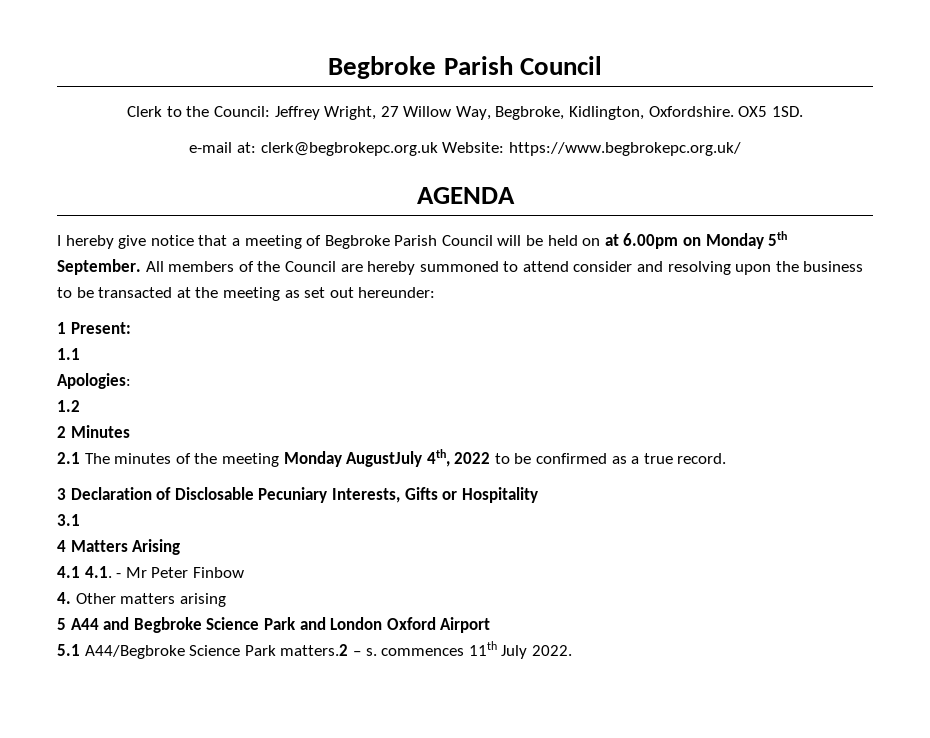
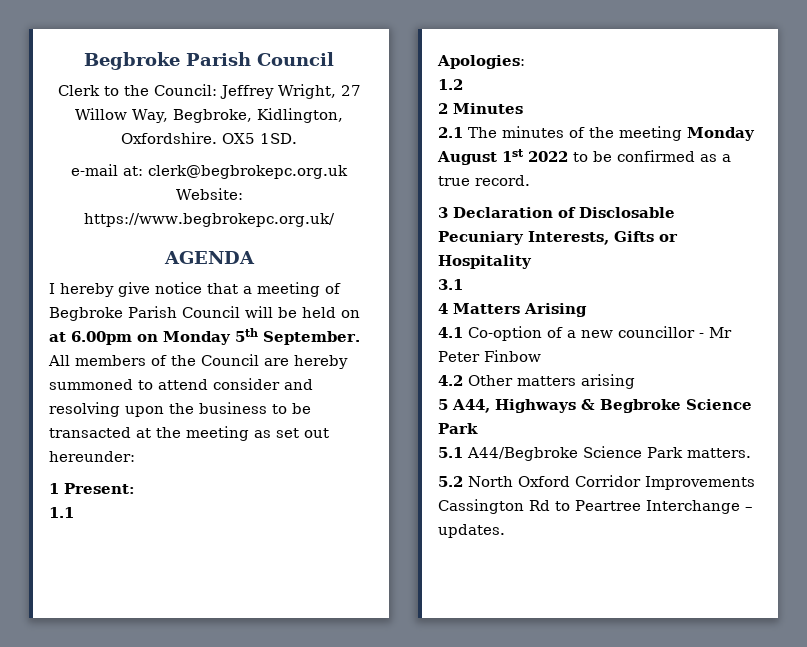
- 2.1 The minutes of the meeting Monday AugustJuly 4th, 2022 to be confirmed as a true record.
+ 2.1 The minutes of the meeting Monday August 1st 2022 to be confirmed as a true record.
- 4.1 4.1. - Mr Peter Finbow
+ 4.1 Co-option of a new councillor - Mr Peter Finbow
- 4. Other matters arising
+ 4.2 Other matters arising
- 5 A44 and Begbroke Science Park and London Oxford Airport
+ 5 A44, Highways & Begbroke Science Park
- 5.1 A44/Begbroke Science Park matters.2 – s. commences 11th July 2022.
+ 5.1 A44/Begbroke Science Park matters.
+ 5.2 North Oxford Corridor Improvements Cassington Rd to Peartree Interchange – updates.

